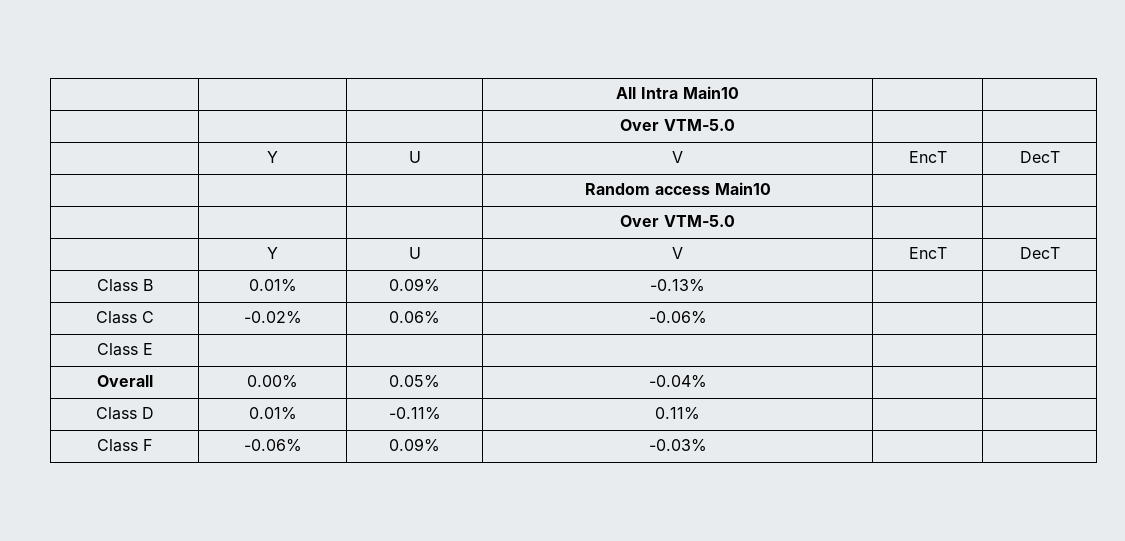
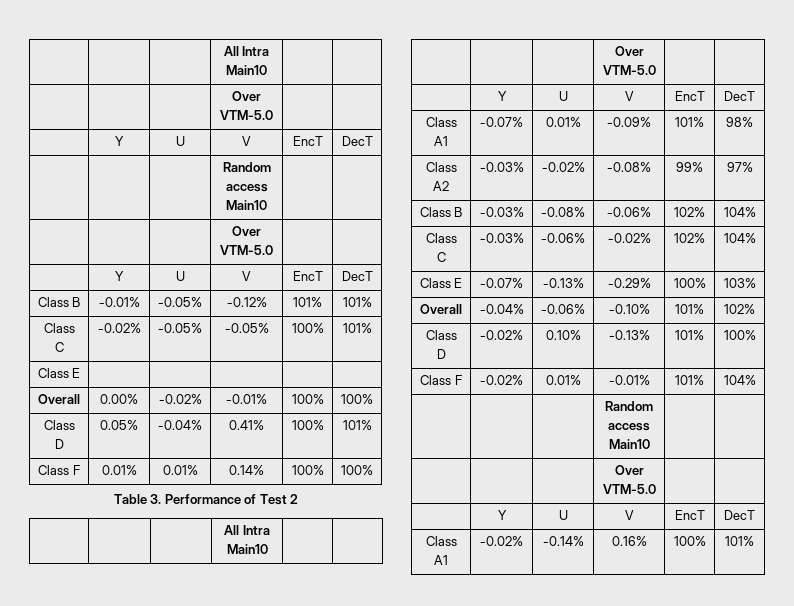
- Class B | 0.01% | 0.09% | -0.13% | |
+ Class B | -0.01% | -0.05% | -0.12% | 101% | 101%
- Class C | -0.02% | 0.06% | -0.06% | |
+ Class C | -0.02% | -0.05% | -0.05% | 100% | 101%
- Overall | 0.00% | 0.05% | -0.04% | |
- Class D | 0.01% | -0.11% | 0.11% | |
- Class F | -0.06% | 0.09% | -0.03% | |
+ Overall | 0.00% | -0.02% | -0.01% | 100% | 100%
+ Class D | 0.05% | -0.04% | 0.41% | 100% | 101%
+ Class F | 0.01% | 0.01% | 0.14% | 100% | 100%
+ Table 3. Performance of Test 2
+ | | | All Intra Main10 | |
+ | | | Over VTM-5.0 | |
+ | Y | U | V | EncT | DecT
+ Class A1 | -0.07% | 0.01% | -0.09% | 101% | 98%
+ Class A2 | -0.03% | -0.02% | -0.08% | 99% | 97%
+ Class B | -0.03% | -0.08% | -0.06% | 102% | 104%
+ Class C | -0.03% | -0.06% | -0.02% | 102% | 104%
+ Class E | -0.07% | -0.13% | -0.29% | 100% | 103%
+ Overall | -0.04% | -0.06% | -0.10% | 101% | 102%
+ Class D | -0.02% | 0.10% | -0.13% | 101% | 100%
+ Class F | -0.02% | 0.01% | -0.01% | 101% | 104%
+ | | | Random access Main10 | |
+ | | | Over VTM-5.0 | |
+ | Y | U | V | EncT | DecT
+ Class A1 | -0.02% | -0.14% | 0.16% | 100% | 101%

